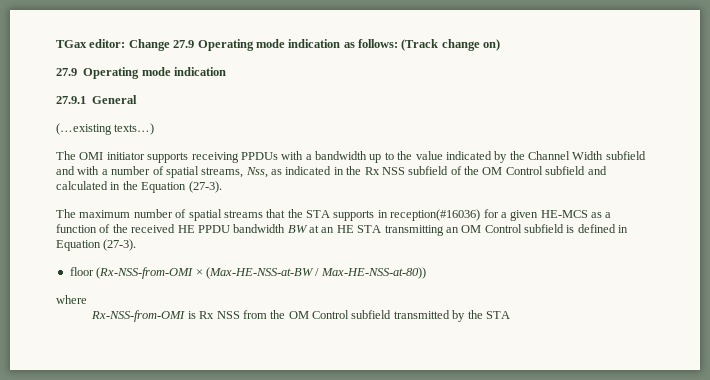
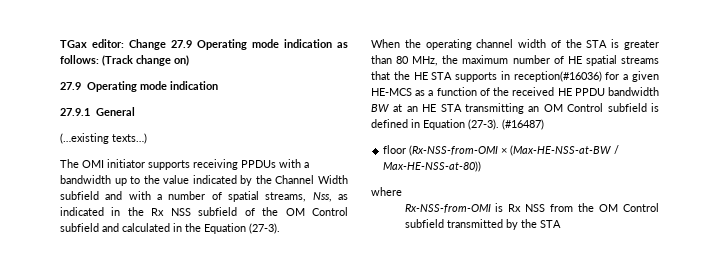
- The maximum number of spatial streams that the STA supports in reception(#16036) for a given HE-MCS as a function of the received HE PPDU bandwidth BW at an HE STA transmitting an OM Control subfield is defined in Equation (27-3).
+ When the operating channel width of the STA is greater than 80 MHz, the maximum number of HE spatial streams that the HE STA supports in reception(#16036) for a given HE-MCS as a function of the received HE PPDU bandwidth BW at an HE STA transmitting an OM Control subfield is defined in Equation (27-3). (#16487)

